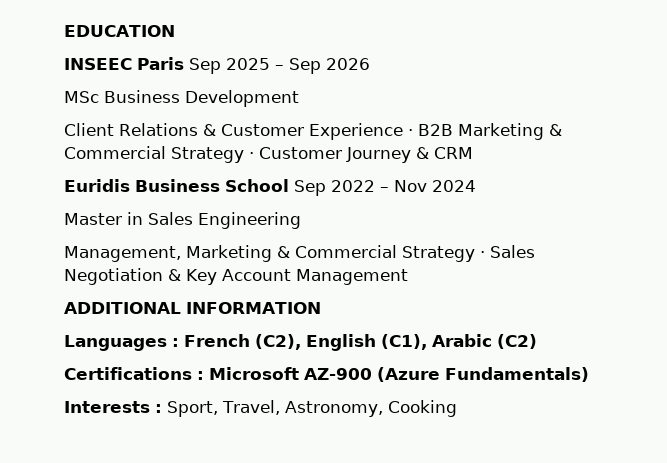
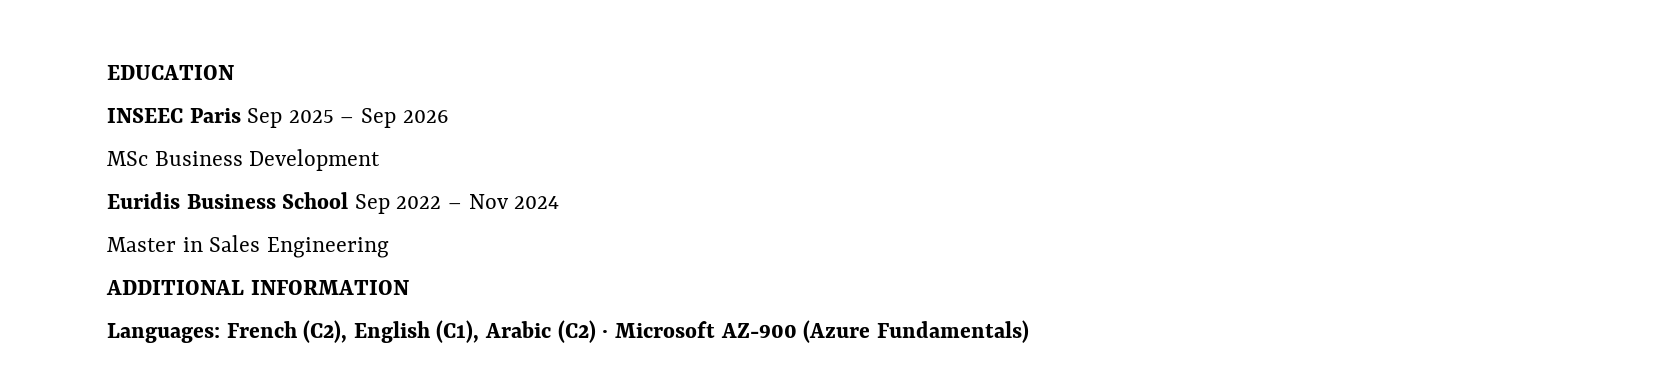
- Client Relations & Customer Experience · B2B Marketing & Commercial Strategy · Customer Journey & CRM
- Management, Marketing & Commercial Strategy · Sales Negotiation & Key Account Management
- Languages : French (C2), English (C1), Arabic (C2)
- Certifications : Microsoft AZ-900 (Azure Fundamentals)
+ Languages: French (C2), English (C1), Arabic (C2) · Microsoft AZ-900 (Azure Fundamentals)
- Interests : Sport, Travel, Astronomy, Cooking

